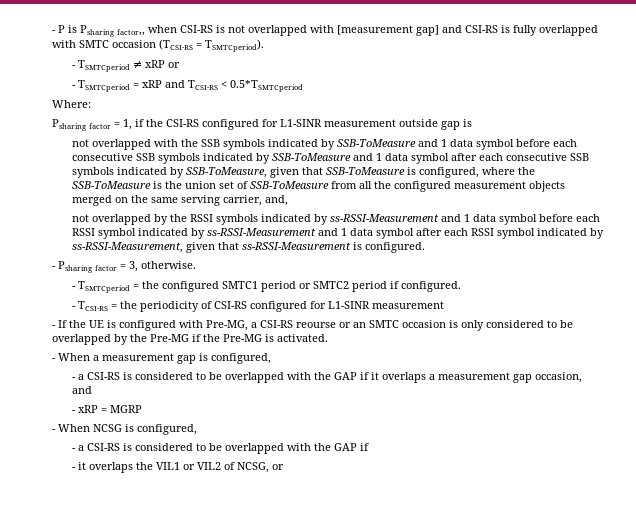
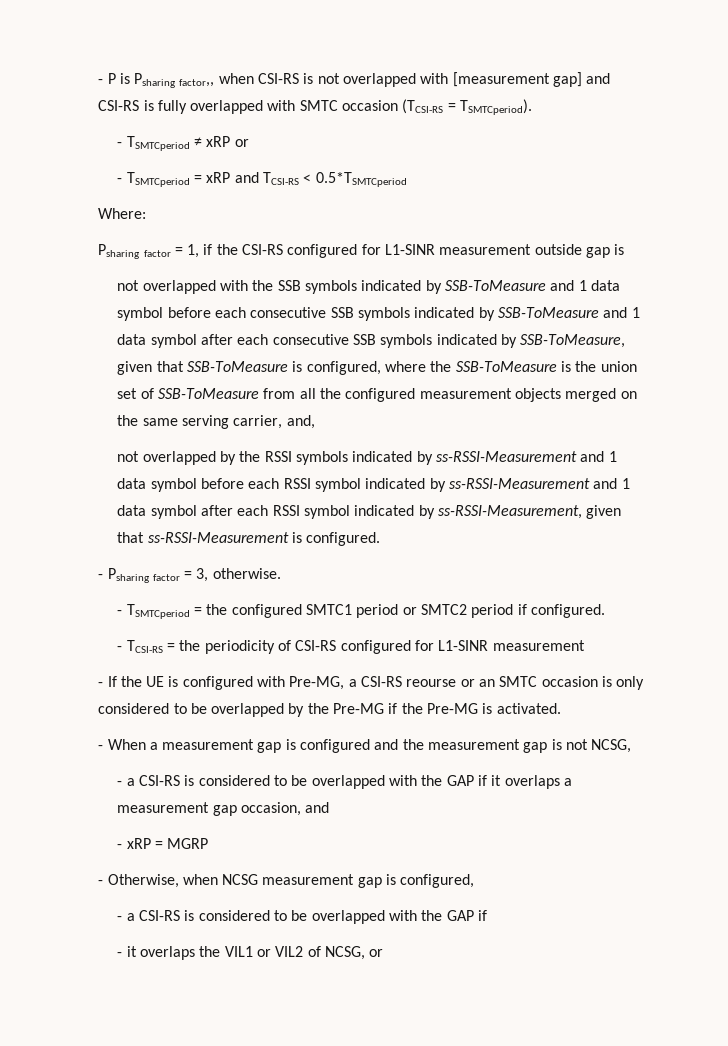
- - When a measurement gap is configured,
+ - When a measurement gap is configured and the measurement gap is not NCSG,
- - When NCSG is configured,
+ - Otherwise, when NCSG measurement gap is configured,

